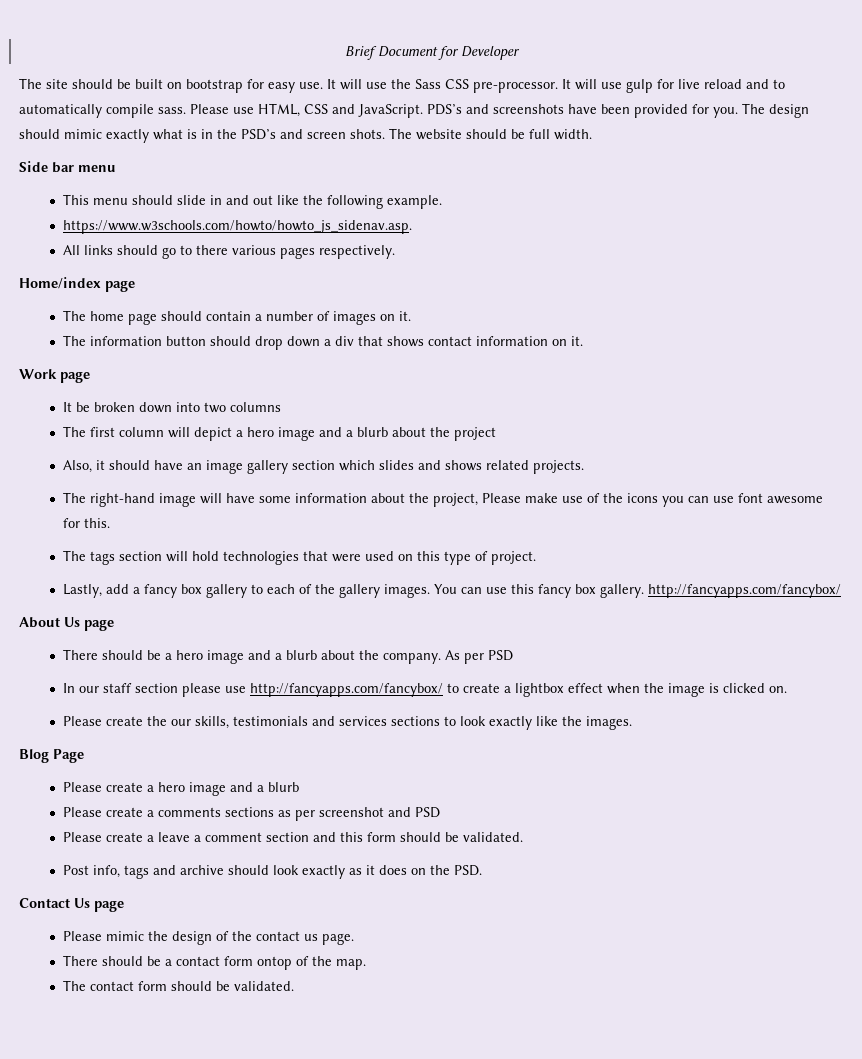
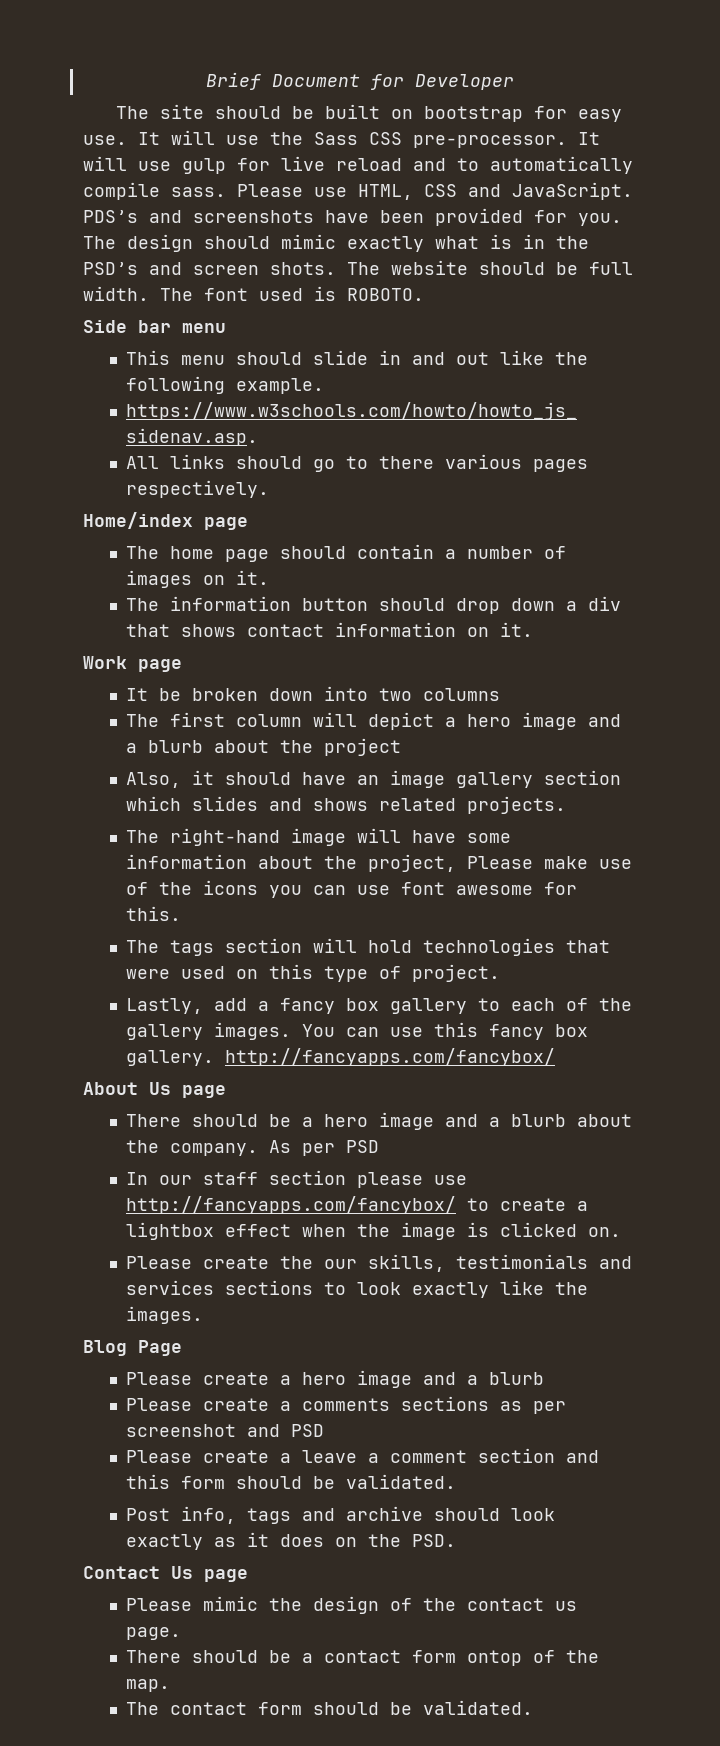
+ The font used is ROBOTO.

